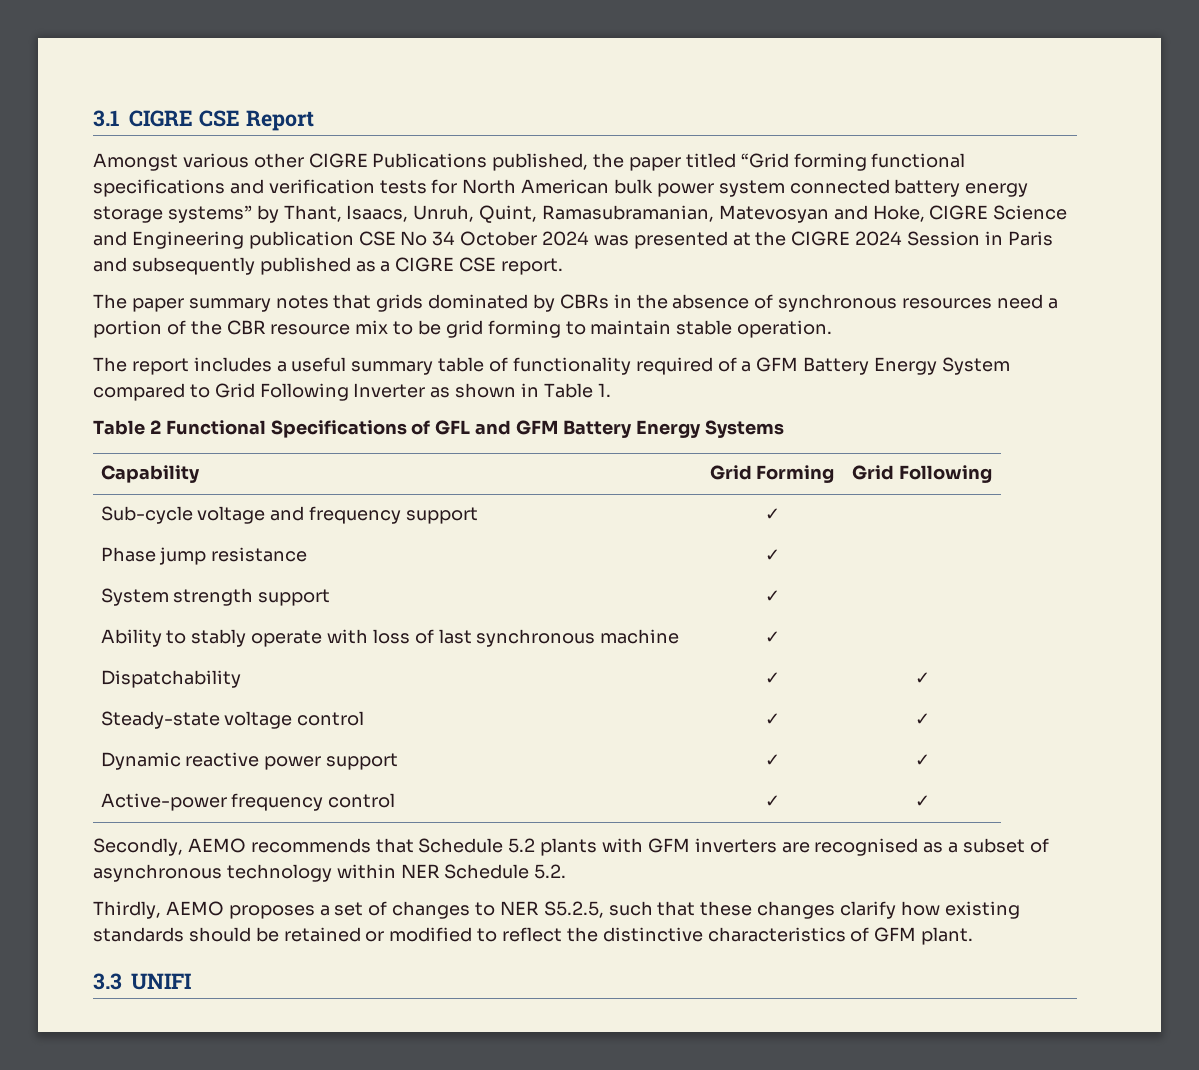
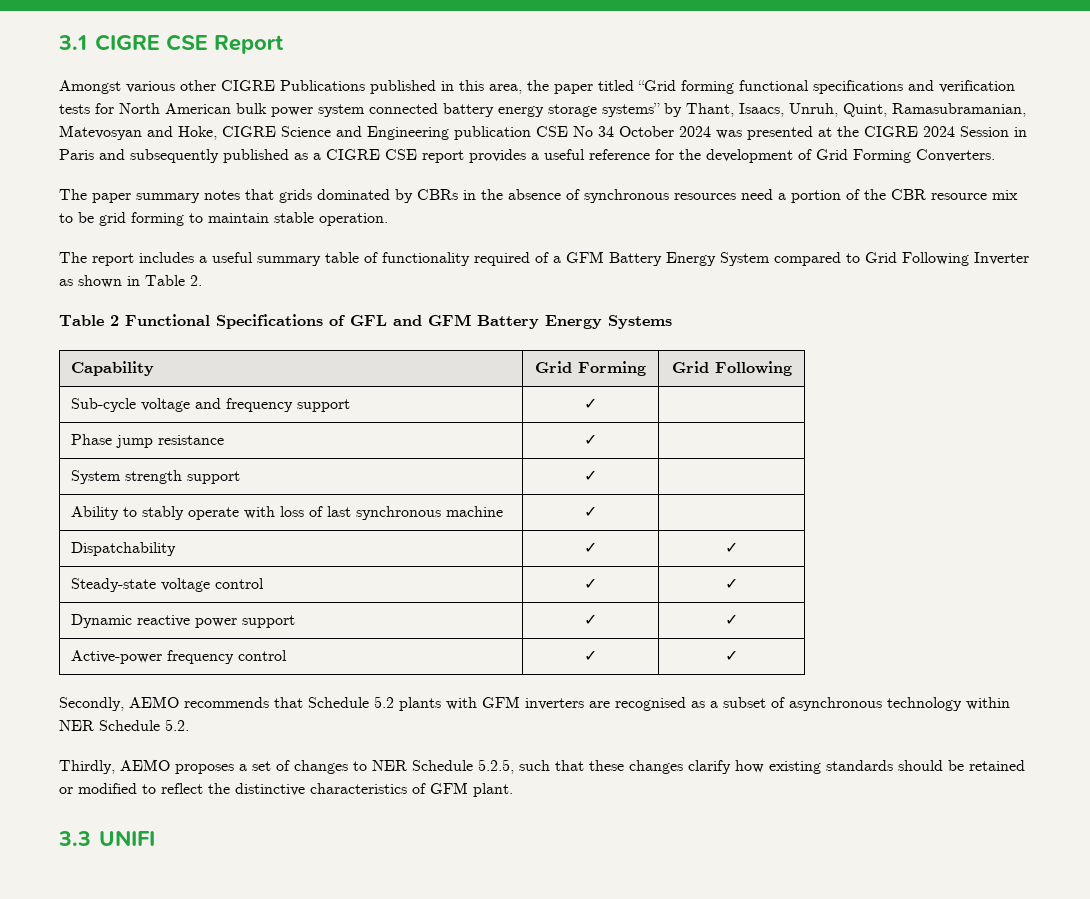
- Amongst various other CIGRE Publications published, the paper titled “Grid forming functional specifications and verification tests for North American bulk power system connected battery energy storage systems” by Thant, Isaacs, Unruh, Quint, Ramasubramanian, Matevosyan and Hoke, CIGRE Science and Engineering publication CSE No 34 October 2024 was presented at the CIGRE 2024 Session in Paris and subsequently published as a CIGRE CSE report.
+ Amongst various other CIGRE Publications published in this area, the paper titled “Grid forming functional specifications and verification tests for North American bulk power system connected battery energy storage systems” by Thant, Isaacs, Unruh, Quint, Ramasubramanian, Matevosyan and Hoke, CIGRE Science and Engineering publication CSE No 34 October 2024 was presented at the CIGRE 2024 Session in Paris and subsequently published as a CIGRE CSE report provides a useful reference for the development of Grid Forming Converters.
- The report includes a useful summary table of functionality required of a GFM Battery Energy System compared to Grid Following Inverter as shown in Table 1.
+ The report includes a useful summary table of functionality required of a GFM Battery Energy System compared to Grid Following Inverter as shown in Table 2.
- Thirdly, AEMO proposes a set of changes to NER S5.2.5, such that these changes clarify how existing standards should be retained or modified to reflect the distinctive characteristics of GFM plant.
+ Thirdly, AEMO proposes a set of changes to NER Schedule 5.2.5, such that these changes clarify how existing standards should be retained or modified to reflect the distinctive characteristics of GFM plant.

